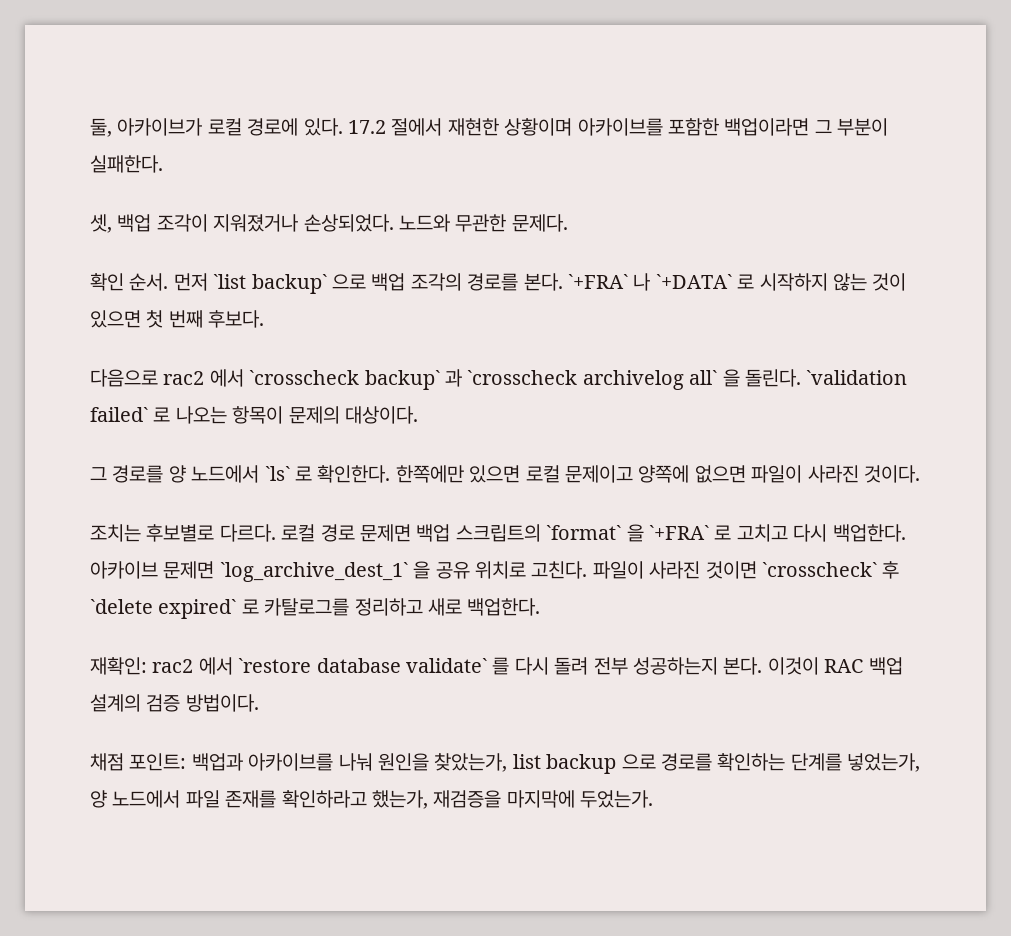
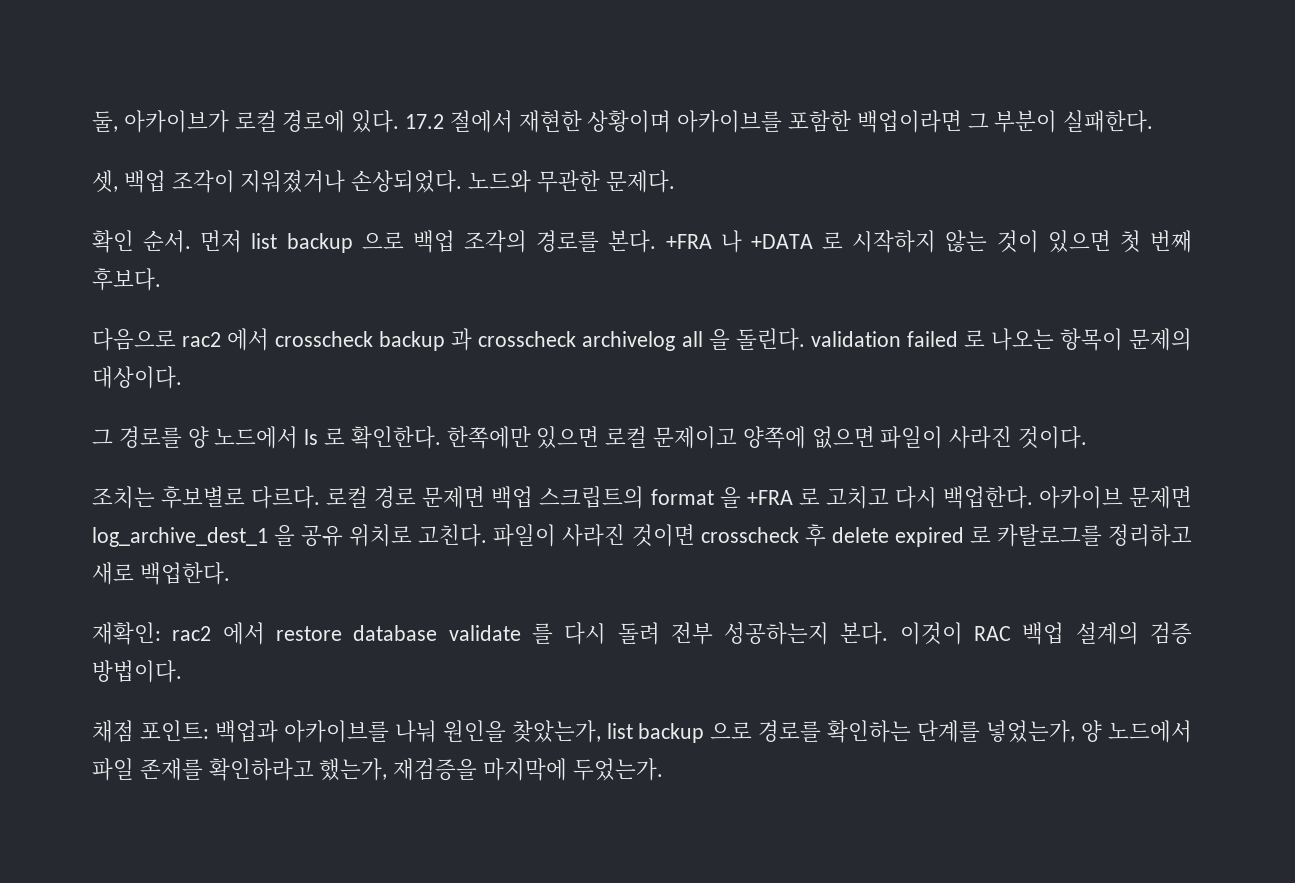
- 먼저 `list backup` 으로 백업 조각의 경로를 본다.
+ 먼저 list backup 으로 백업 조각의 경로를 본다.
- `+FRA` 나 `+DATA` 로 시작하지 않는 것이 있으면 첫 번째 후보다.
+ +FRA 나 +DATA 로 시작하지 않는 것이 있으면 첫 번째 후보다.
- 다음으로 rac2 에서 `crosscheck backup` 과 `crosscheck archivelog all` 을 돌린다. `validation failed` 로 나오는 항목이 문제의 대상이다.
+ 다음으로 rac2 에서 crosscheck backup 과 crosscheck archivelog all 을 돌린다. validation failed 로 나오는 항목이 문제의 대상이다.
- 그 경로를 양 노드에서 `ls` 로 확인한다.
+ 그 경로를 양 노드에서 ls 로 확인한다.
- 로컬 경로 문제면 백업 스크립트의 `format` 을 `+FRA` 로 고치고 다시 백업한다.
+ 로컬 경로 문제면 백업 스크립트의 format 을 +FRA 로 고치고 다시 백업한다.
- 아카이브 문제면 `log_archive_dest_1` 을 공유 위치로 고친다.
+ 아카이브 문제면 log_archive_dest_1 을 공유 위치로 고친다.
- 파일이 사라진 것이면 `crosscheck` 후 `delete expired` 로 카탈로그를 정리하고 새로 백업한다.
+ 파일이 사라진 것이면 crosscheck 후 delete expired 로 카탈로그를 정리하고 새로 백업한다.
- 재확인: rac2 에서 `restore database validate` 를 다시 돌려 전부 성공하는지 본다.
+ 재확인: rac2 에서 restore database validate 를 다시 돌려 전부 성공하는지 본다.

